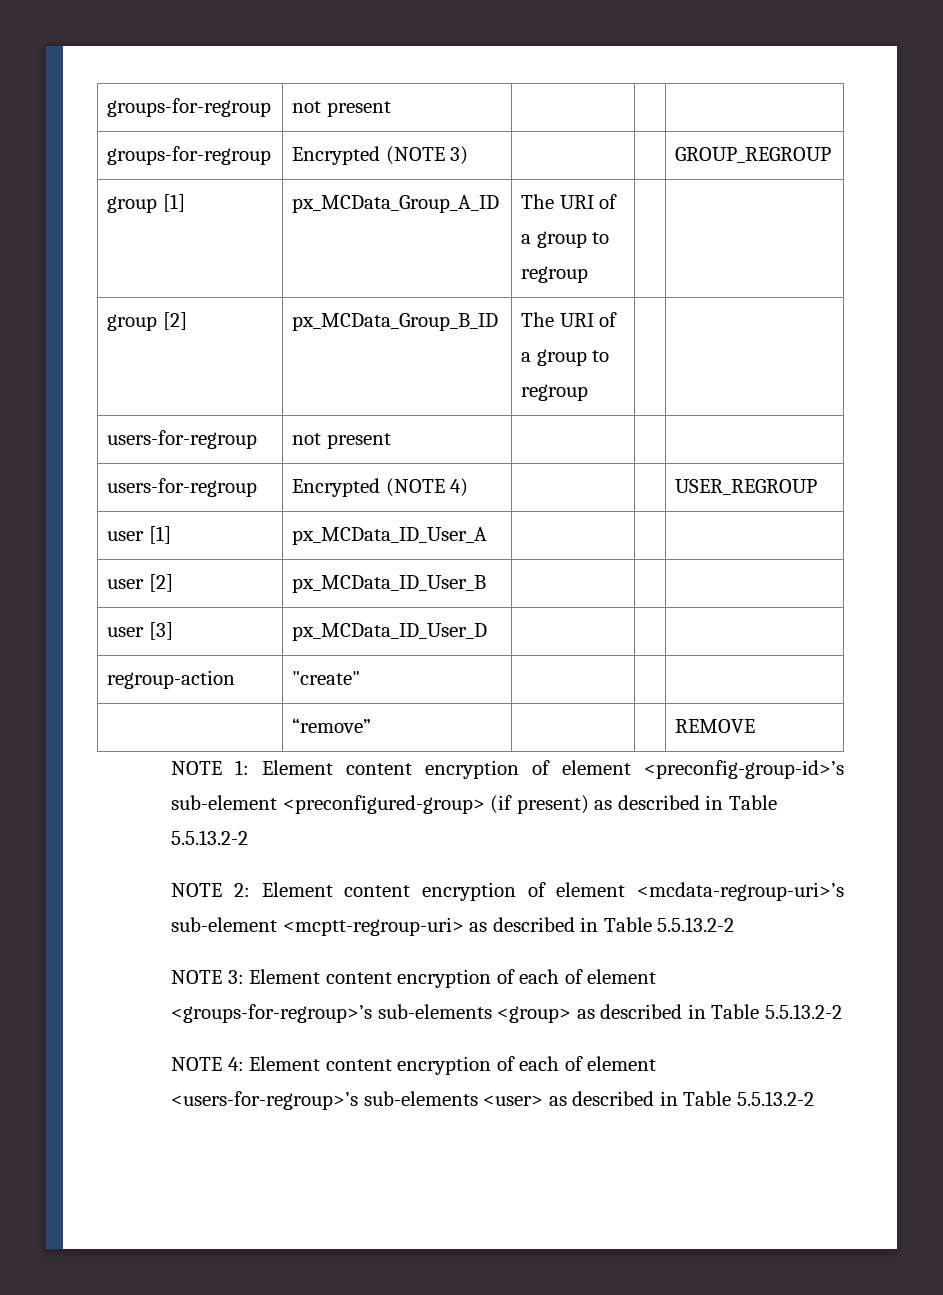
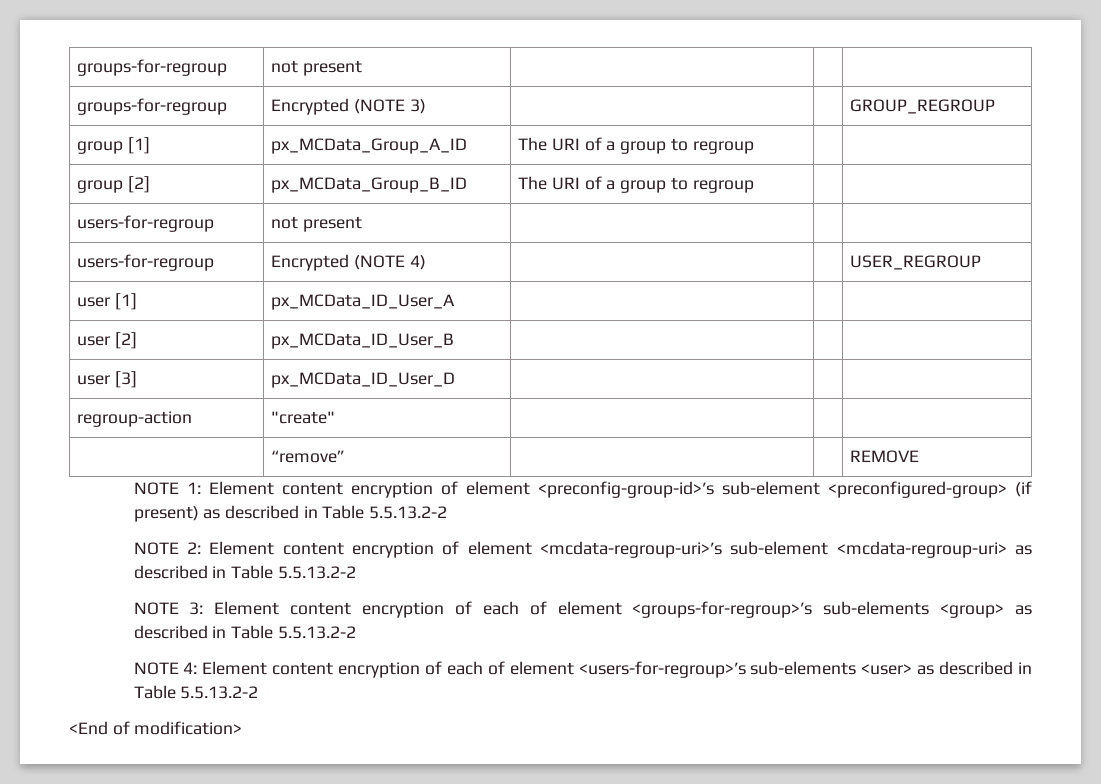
- NOTE 2: Element content encryption of element <mcdata-regroup-uri>’s sub-element <mcptt-regroup-uri> as described in Table 5.5.13.2-2
+ NOTE 2: Element content encryption of element <mcdata-regroup-uri>’s sub-element <mcdata-regroup-uri> as described in Table 5.5.13.2-2
+ <End of modification>

